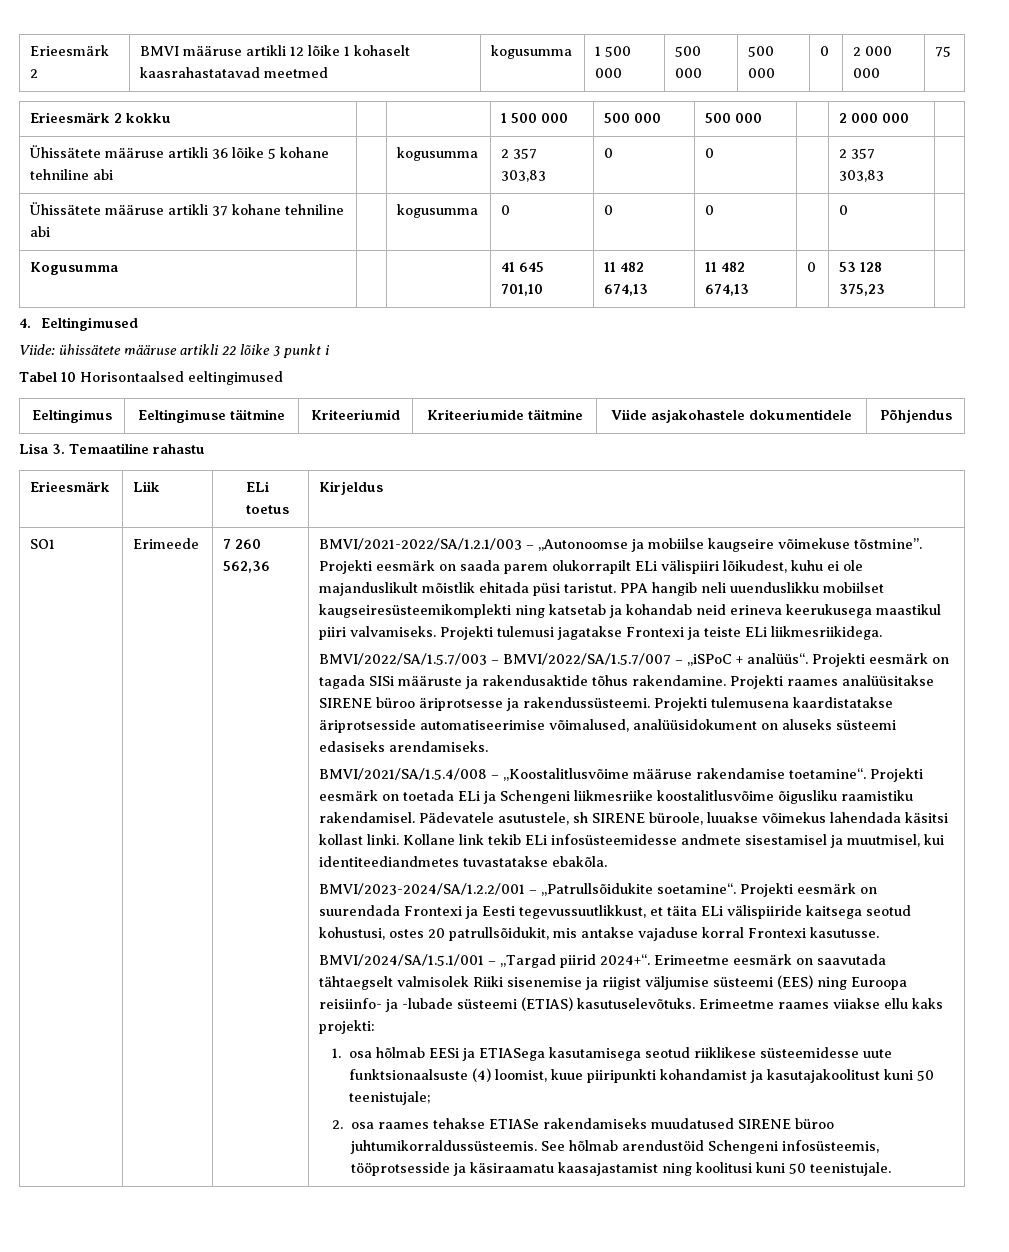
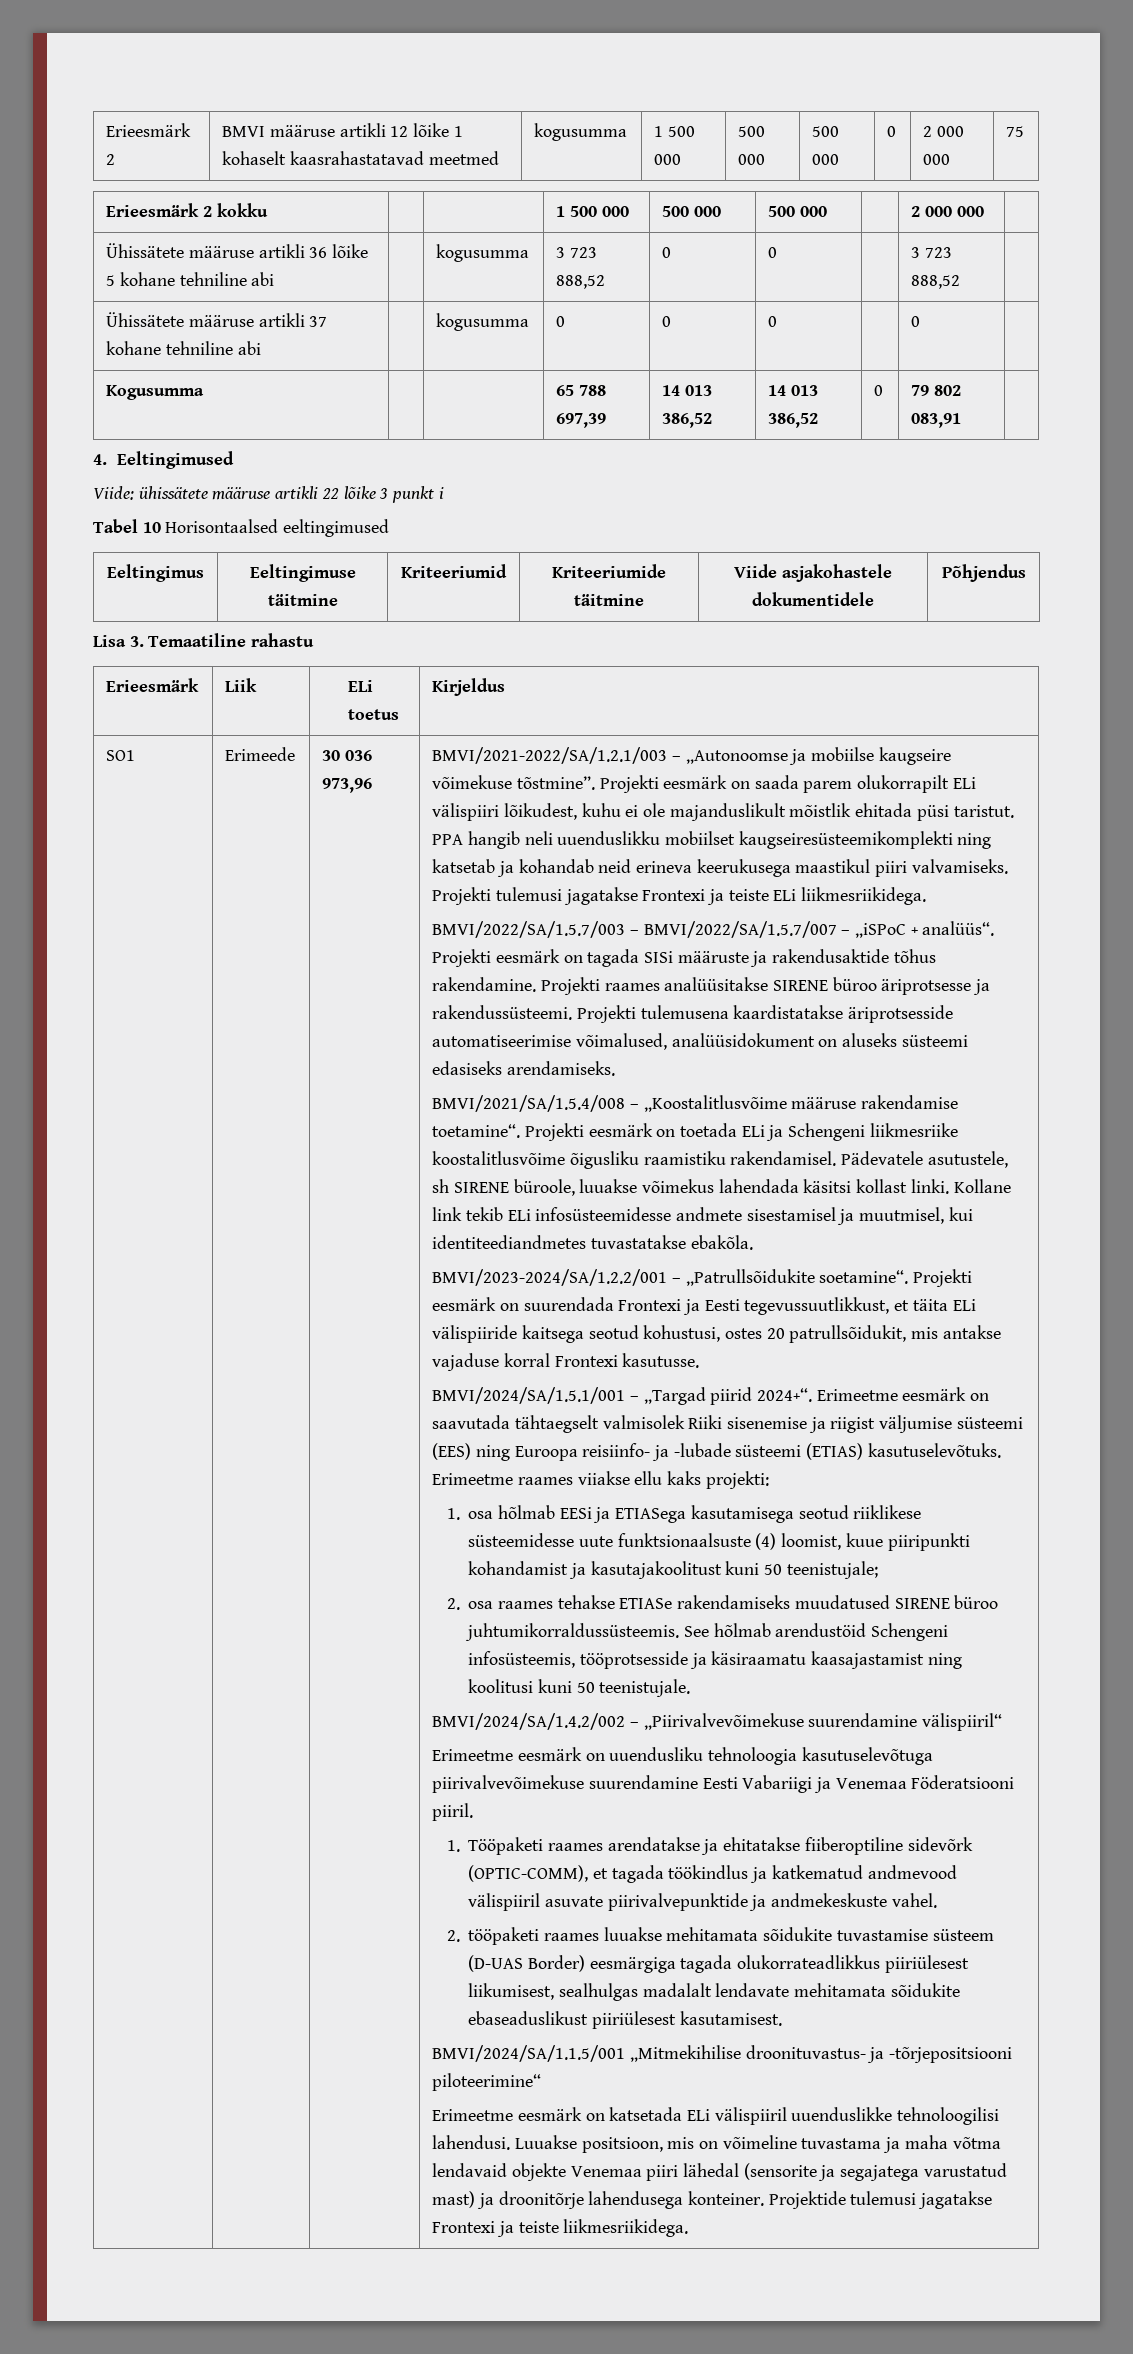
- Ühissätete määruse artikli 36 lõike 5 kohane tehniline abi | | kogusumma | 2 357 303,83 | 0 | 0 | | 2 357 303,83 |
+ Ühissätete määruse artikli 36 lõike 5 kohane tehniline abi | | kogusumma | 3 723 888,52 | 0 | 0 | | 3 723 888,52 |
- Kogusumma | | | 41 645 701,10 | 11 482 674,13 | 11 482 674,13 | 0 | 53 128 375,23 |
+ Kogusumma | | | 65 788 697,39 | 14 013 386,52 | 14 013 386,52 | 0 | 79 802 083,91 |
- 7 260 562,36
+ 30 036 973,96
+ BMVI/2024/SA/1.4.2/002 – „Piirivalvevõimekuse suurendamine välispiiril“
+ Erimeetme eesmärk on uuendusliku tehnoloogia kasutuselevõtuga piirivalvevõimekuse suurendamine Eesti Vabariigi ja Venemaa Föderatsiooni piiril.
+ 1. Tööpaketi raames arendatakse ja ehitatakse fiiberoptiline sidevõrk (OPTIC-COMM), et tagada töökindlus ja katkematud andmevood välispiiril asuvate piirivalvepunktide ja andmekeskuste vahel.
+ 2. tööpaketi raames luuakse mehitamata sõidukite tuvastamise süsteem (D-UAS Border) eesmärgiga tagada olukorrateadlikkus piiriülesest liikumisest, sealhulgas madalalt lendavate mehitamata sõidukite ebaseaduslikust piiriülesest kasutamisest.
+ BMVI/2024/SA/1.1.5/001 „Mitmekihilise droonituvastus- ja -tõrjepositsiooni piloteerimine“
+ Erimeetme eesmärk on katsetada ELi välispiiril uuenduslikke tehnoloogilisi lahendusi. Luuakse positsioon, mis on võimeline tuvastama ja maha võtma lendavaid objekte Venemaa piiri lähedal (sensorite ja segajatega varustatud mast) ja droonitõrje lahendusega konteiner. Projektide tulemusi jagatakse Frontexi ja teiste liikmesriikidega.

